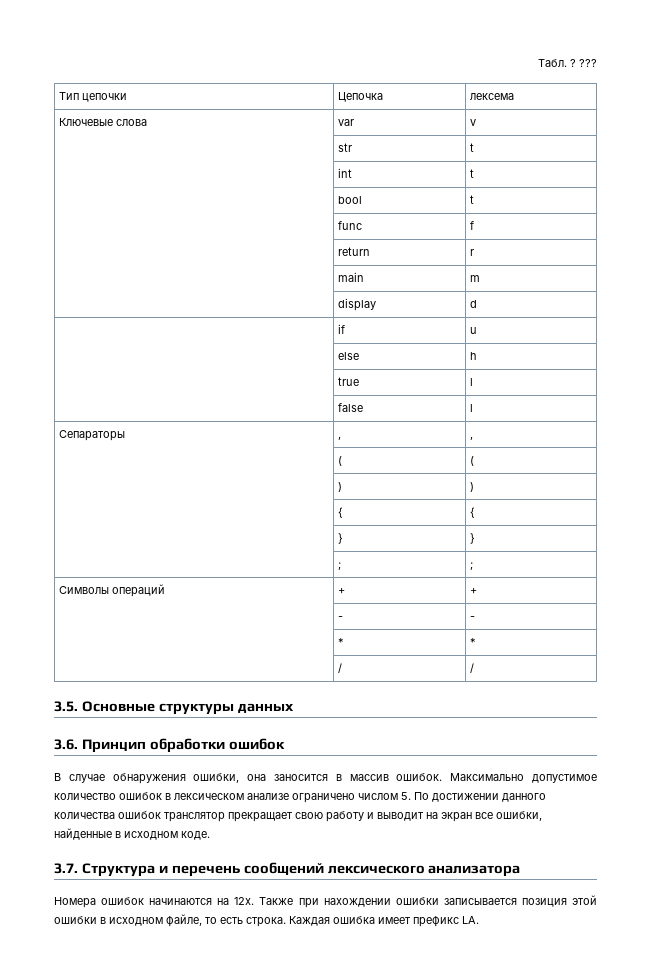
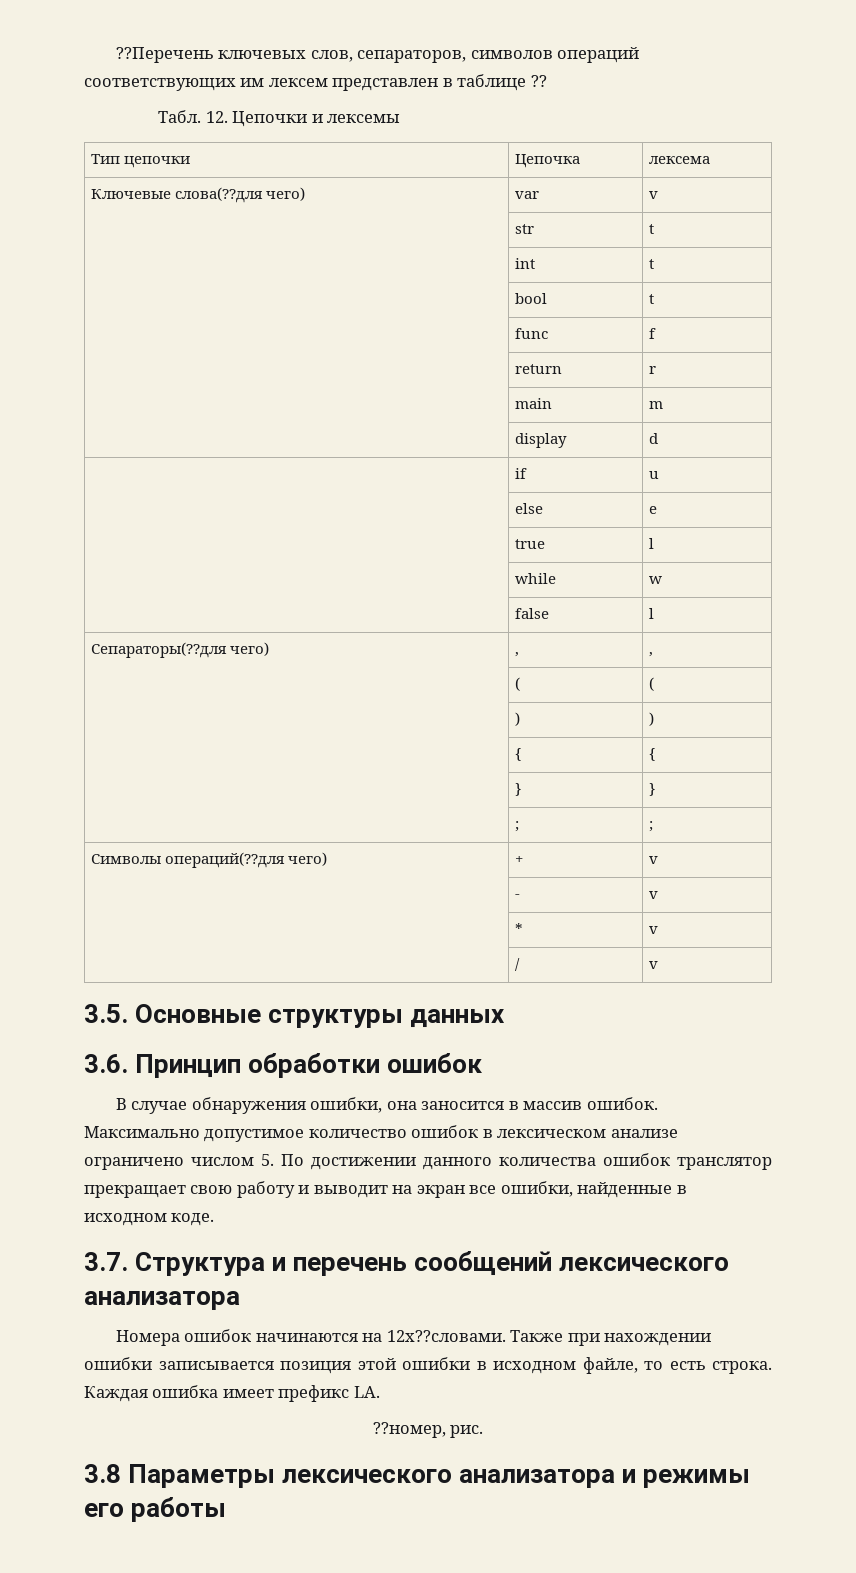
- Табл. ? ???
+ ??Перечень ключевых слов, сепараторов, символов операций соответствующих им лексем представлен в таблице ??
+ Табл. 12. Цепочки и лексемы
- Ключевые слова | var | v
+ Ключевые слова(??для чего) | var | v
- | else | h
+ | else | e
+ | while | w
- Сепараторы | , | ,
+ Сепараторы(??для чего) | , | ,
- Символы операций | + | +
+ Символы операций(??для чего) | + | v
- | - | -
+ | - | v
- | * | *
+ | * | v
- | / | /
+ | / | v
- Номера ошибок начинаются на 12х.
+ Номера ошибок начинаются на 12х??словами.
+ ??номер, рис.
+ 3.8 Параметры лексического анализатора и режимы его работы

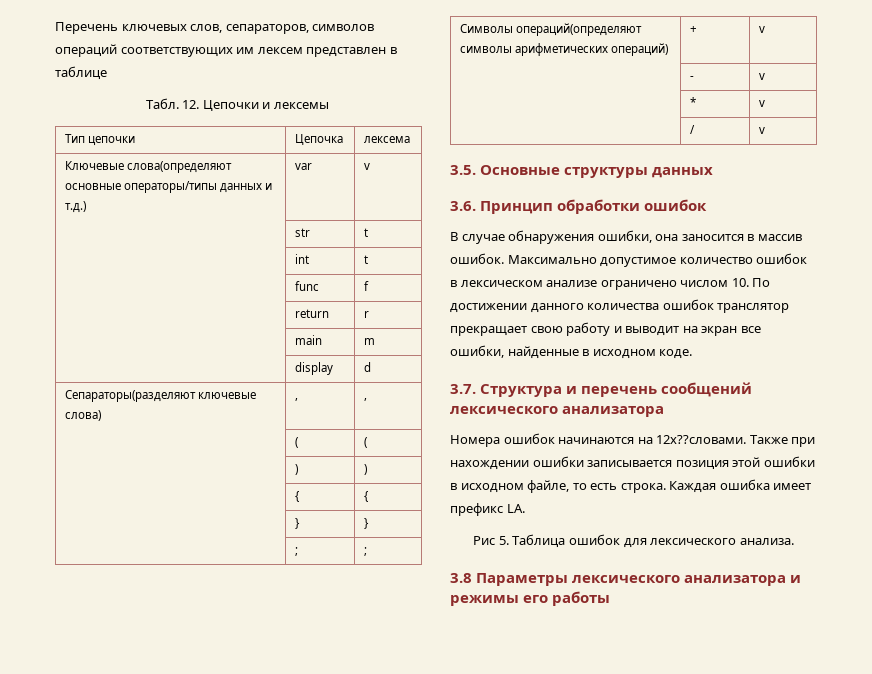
- ??Перечень ключевых слов, сепараторов, символов операций соответствующих им лексем представлен в таблице ??
+ Перечень ключевых слов, сепараторов, символов операций соответствующих им лексем представлен в таблице
- Ключевые слова(??для чего) | var | v
+ Ключевые слова(определяют основные операторы/типы данных и т.д.) | var | v
- | bool | t
- | if | u
- | else | e
- | true | l
- | while | w
- | false | l
- Сепараторы(??для чего) | , | ,
+ Сепараторы(разделяют ключевые слова) | , | ,
- Символы операций(??для чего) | + | v
+ Символы операций(определяют символы арифметических операций) | + | v
- Максимально допустимое количество ошибок в лексическом анализе ограничено числом 5. По достижении данного количества ошибок транслятор прекращает свою работу и выводит на экран все ошибки, найденные в исходном коде.
+ Максимально допустимое количество ошибок в лексическом анализе ограничено числом 10. По достижении данного количества ошибок транслятор прекращает свою работу и выводит на экран все ошибки, найденные в исходном коде.
- ??номер, рис.
+ Рис 5. Таблица ошибок для лексического анализа.

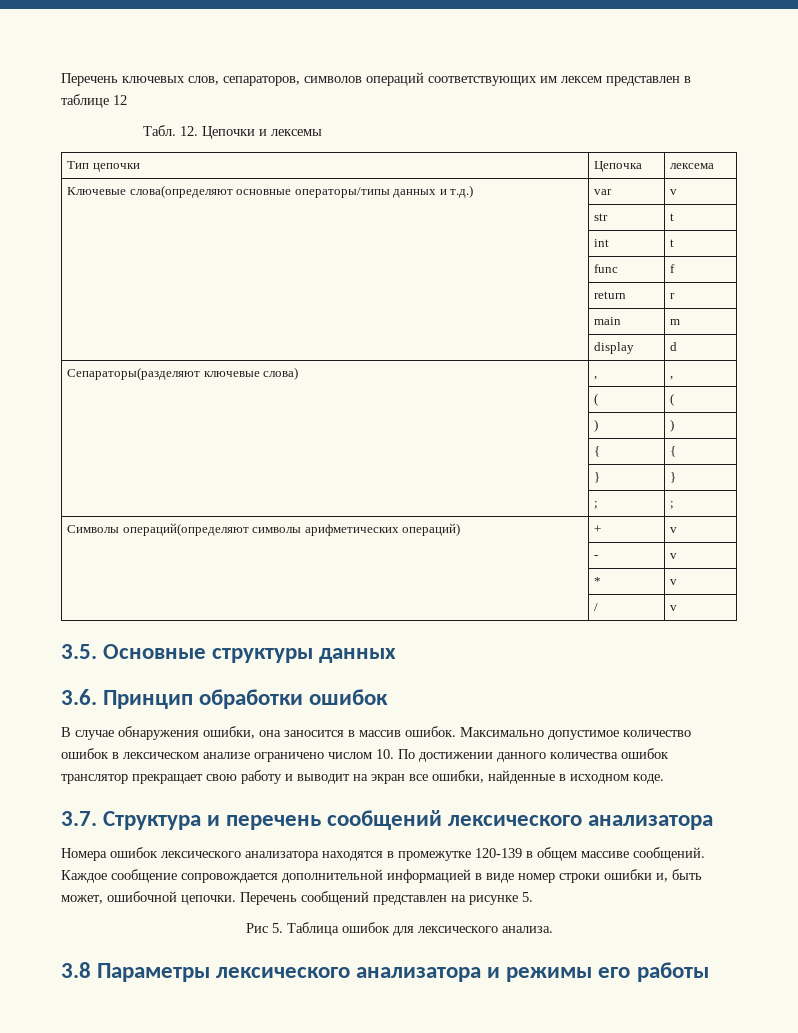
- Перечень ключевых слов, сепараторов, символов операций соответствующих им лексем представлен в таблице
+ Перечень ключевых слов, сепараторов, символов операций соответствующих им лексем представлен в таблице 12
- Номера ошибок начинаются на 12х??словами. Также при нахождении ошибки записывается позиция этой ошибки в исходном файле, то есть строка. Каждая ошибка имеет префикс LA.
+ Номера ошибок лексического анализатора находятся в промежутке 120-139 в общем массиве сообщений. Каждое сообщение сопровождается дополнительной информацией в виде номер строки ошибки и, быть может, ошибочной цепочки. Перечень сообщений представлен на рисунке 5.

